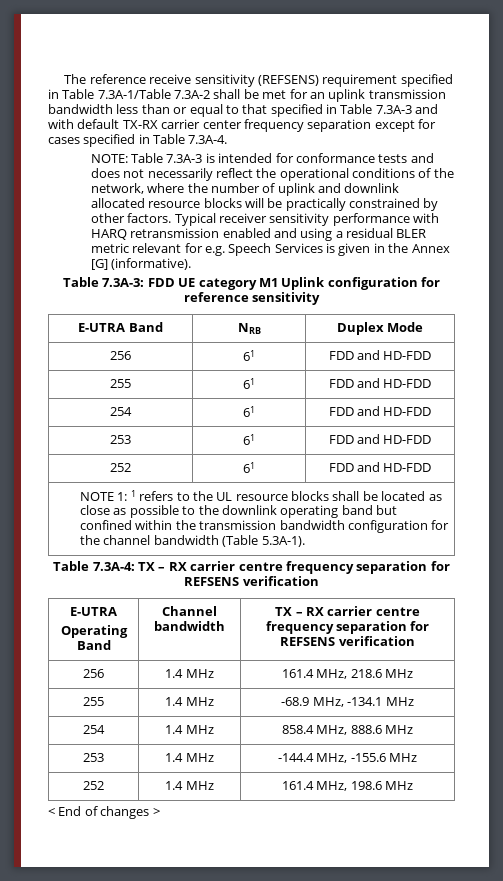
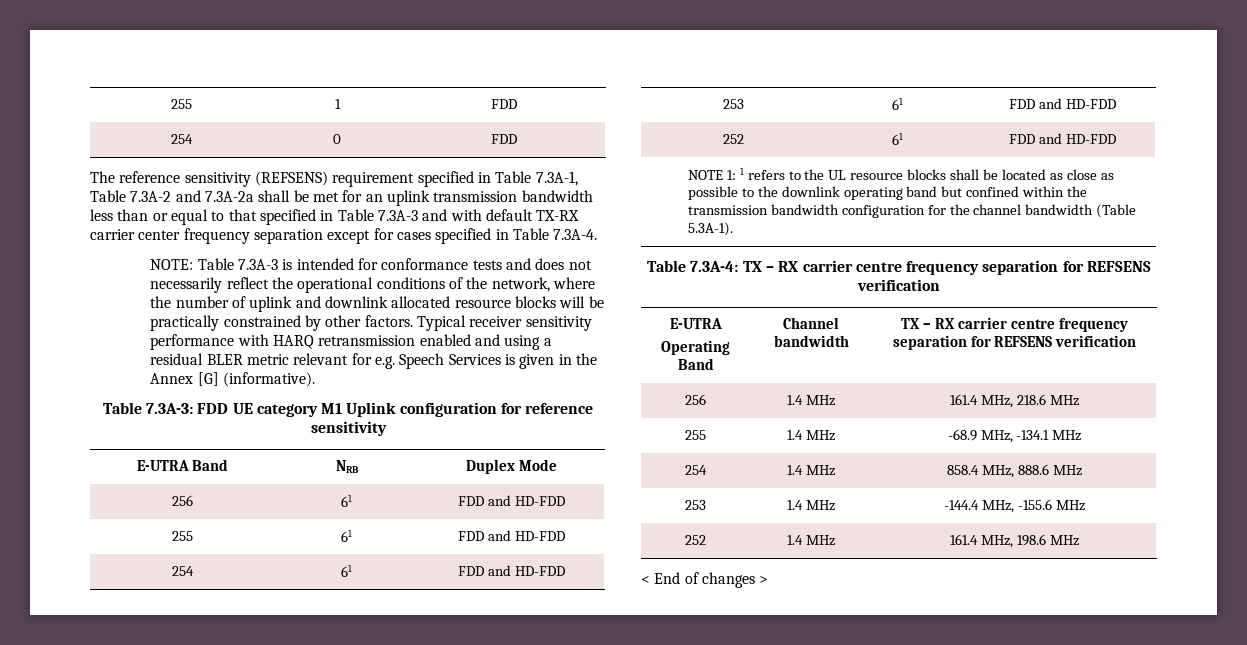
+ 255 | 1 | FDD
+ 254 | 0 | FDD
- The reference receive sensitivity (REFSENS) requirement specified in Table 7.3A-1/Table 7.3A-2 shall be met for an uplink transmission bandwidth less than or equal to that specified in Table 7.3A-3 and with default TX-RX carrier center frequency separation except for cases specified in Table 7.3A-4.
+ The reference sensitivity (REFSENS) requirement specified in Table 7.3A-1, Table 7.3A-2 and 7.3A-2a shall be met for an uplink transmission bandwidth less than or equal to that specified in Table 7.3A-3 and with default TX-RX carrier center frequency separation except for cases specified in Table 7.3A-4.

